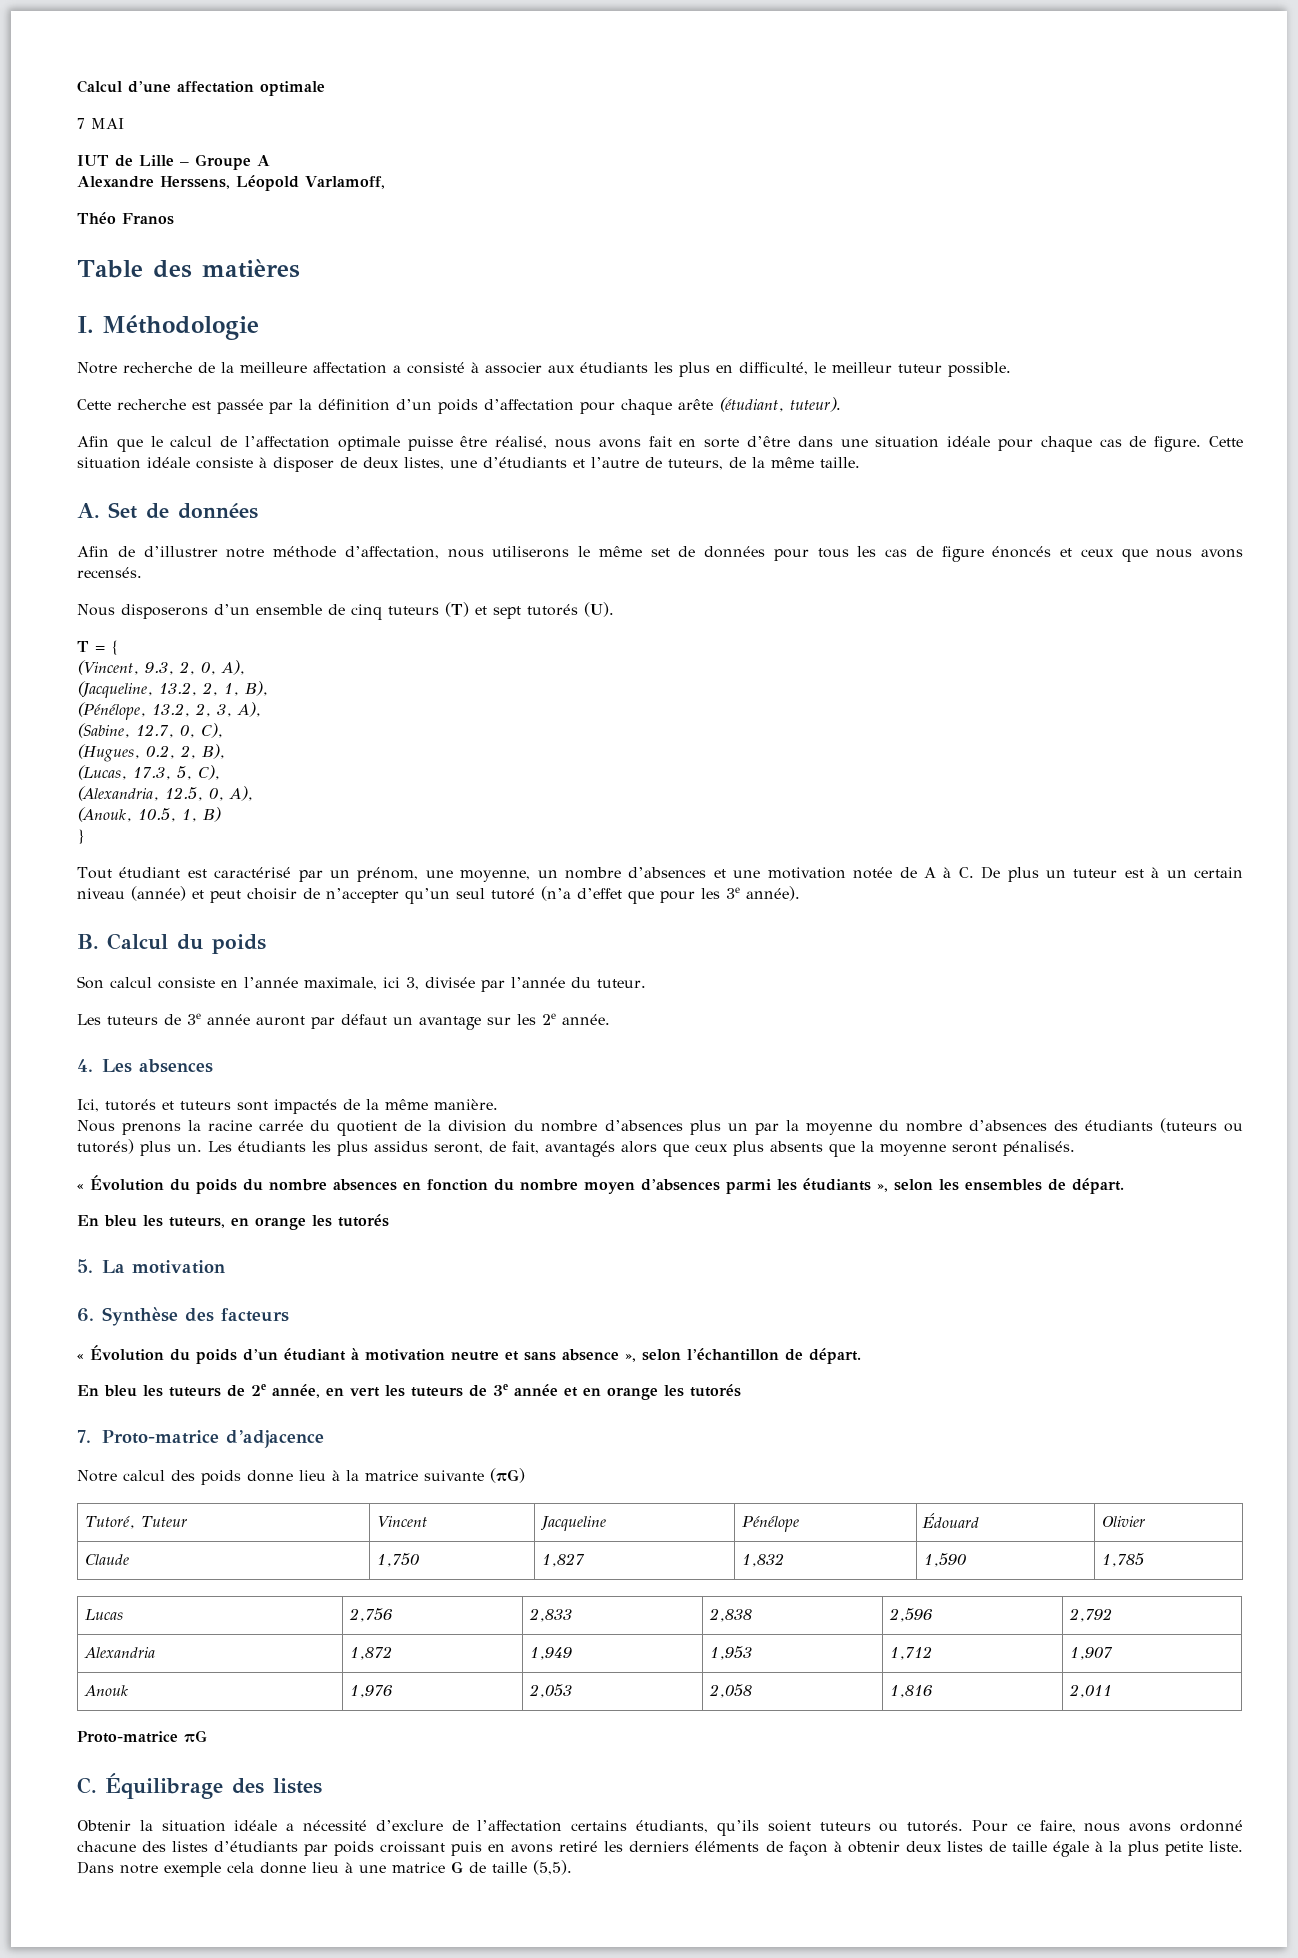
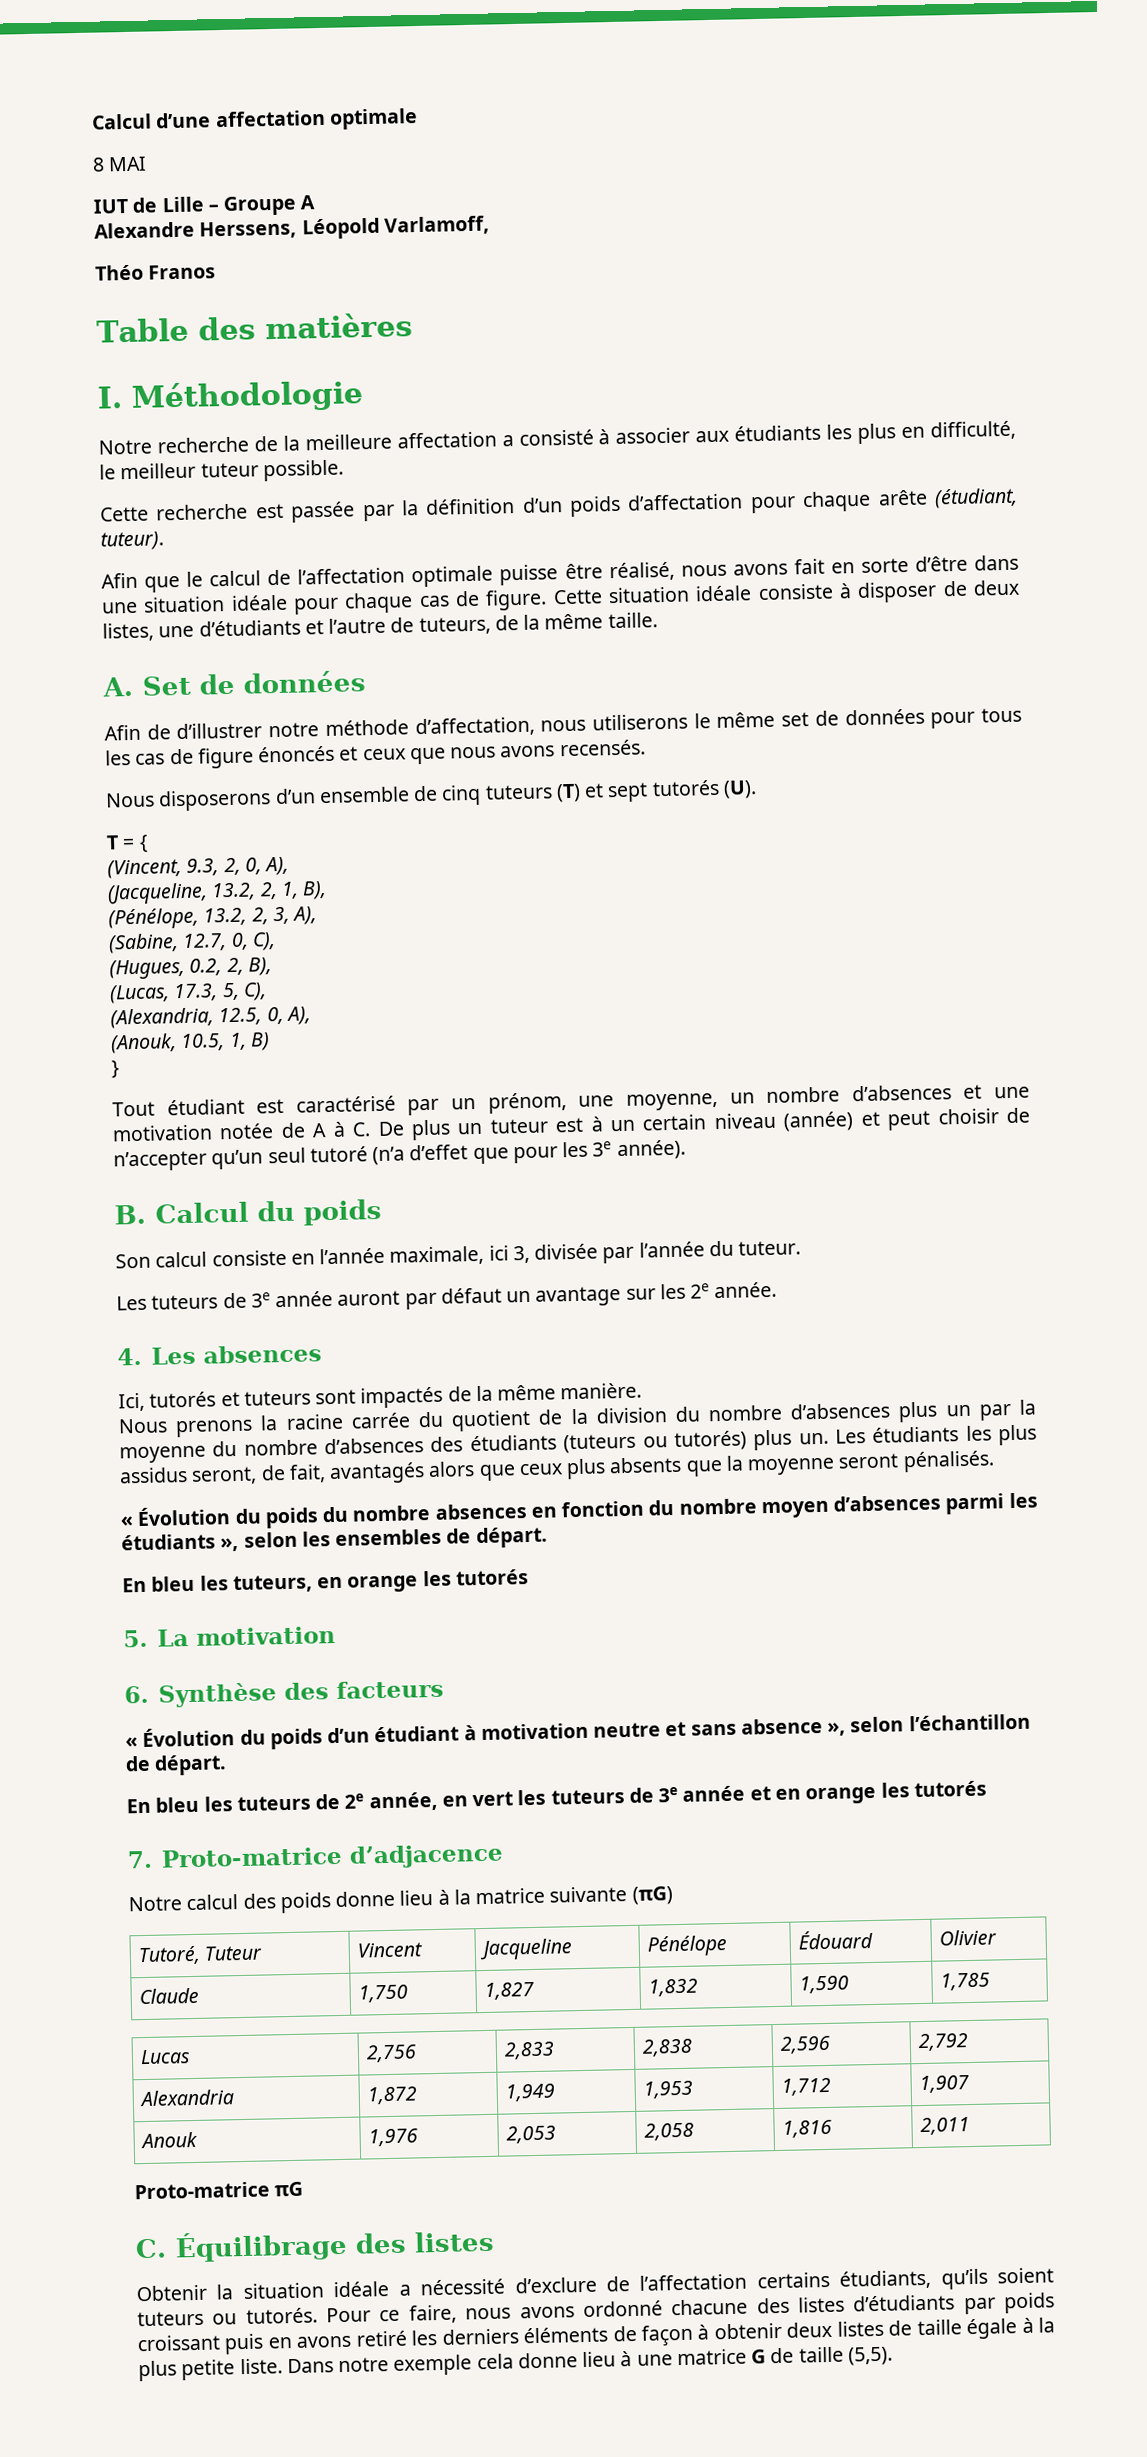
- 7 MAI
+ 8 MAI

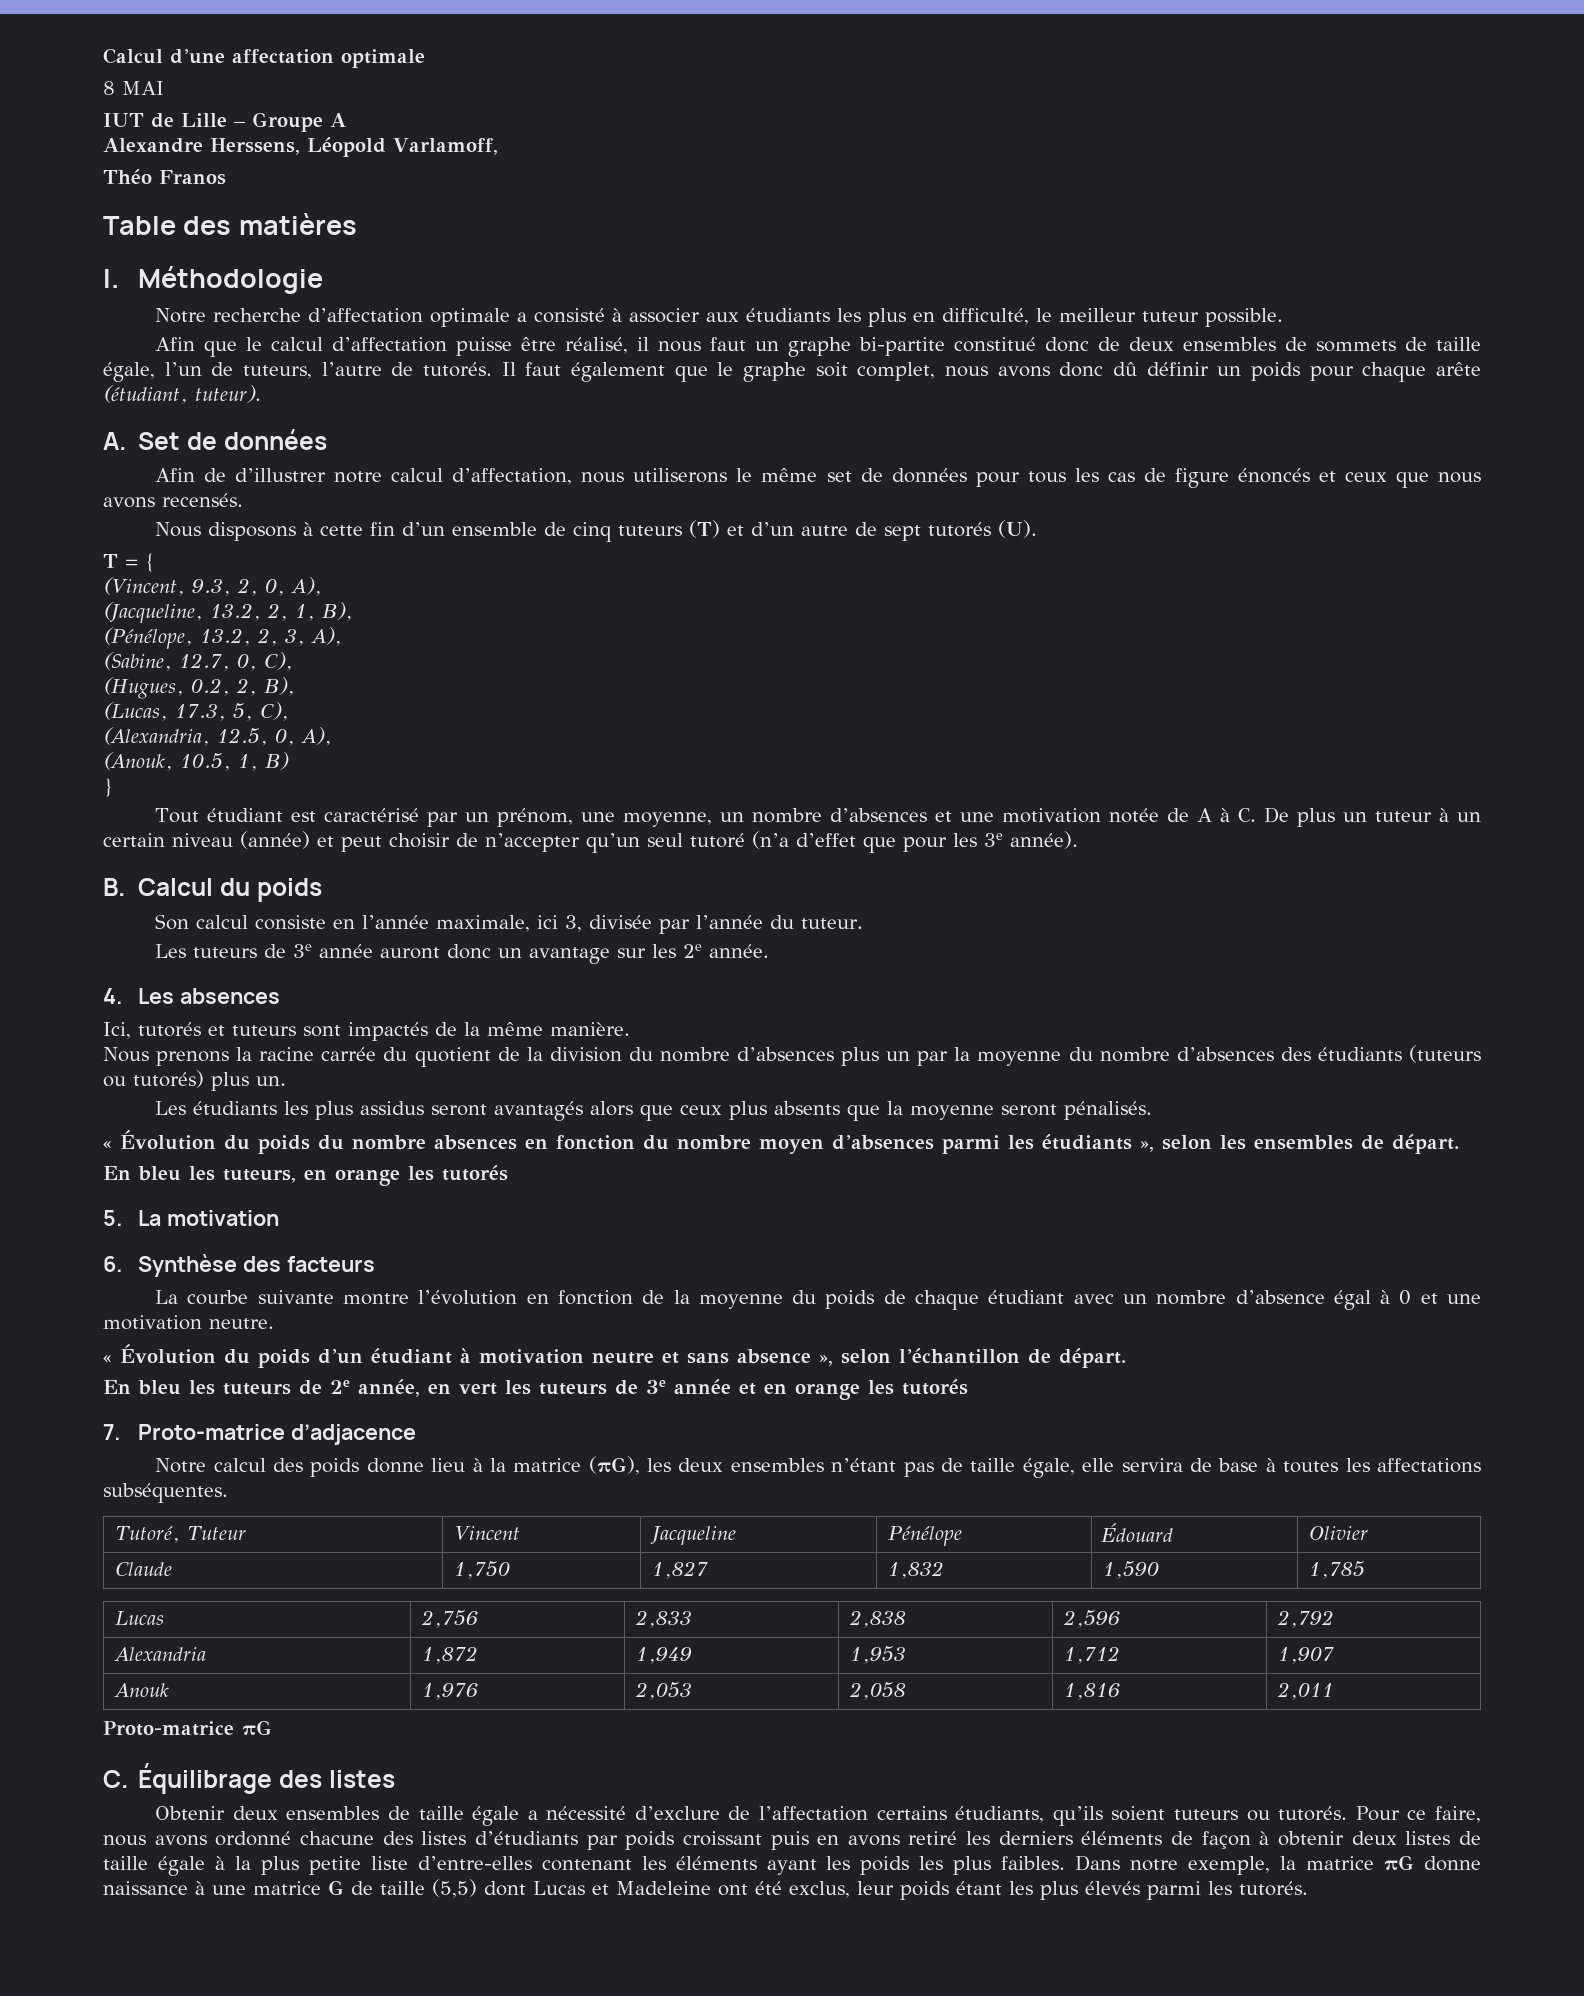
- Notre recherche de la meilleure affectation a consisté à associer aux étudiants les plus en difficulté, le meilleur tuteur possible.
+ Notre recherche d’affectation optimale a consisté à associer aux étudiants les plus en difficulté, le meilleur tuteur possible.
- Cette recherche est passée par la définition d’un poids d’affectation pour chaque arête (étudiant, tuteur).
+ Afin que le calcul d’affectation puisse être réalisé, il nous faut un graphe bi-partite constitué donc de deux ensembles de sommets de taille égale, l’un de tuteurs, l’autre de tutorés. Il faut également que le graphe soit complet, nous avons donc dû définir un poids pour chaque arête (étudiant, tuteur).
- Afin que le calcul de l’affectation optimale puisse être réalisé, nous avons fait en sorte d’être dans une situation idéale pour chaque cas de figure. Cette situation idéale consiste à disposer de deux listes, une d’étudiants et l’autre de tuteurs, de la même taille.
- Afin de d’illustrer notre méthode d’affectation, nous utiliserons le même set de données pour tous les cas de figure énoncés et ceux que nous avons recensés.
+ Afin de d’illustrer notre calcul d’affectation, nous utiliserons le même set de données pour tous les cas de figure énoncés et ceux que nous avons recensés.
- Nous disposerons d’un ensemble de cinq tuteurs (T) et sept tutorés (U).
+ Nous disposons à cette fin d’un ensemble de cinq tuteurs (T) et d’un autre de sept tutorés (U).
- Tout étudiant est caractérisé par un prénom, une moyenne, un nombre d’absences et une motivation notée de A à C. De plus un tuteur est à un certain niveau (année) et peut choisir de n’accepter qu’un seul tutoré (n’a d’effet que pour les 3e année).
+ Tout étudiant est caractérisé par un prénom, une moyenne, un nombre d’absences et une motivation notée de A à C. De plus un tuteur à un certain niveau (année) et peut choisir de n’accepter qu’un seul tutoré (n’a d’effet que pour les 3e année).
- Les tuteurs de 3e année auront par défaut un avantage sur les 2e année.
+ Les tuteurs de 3e année auront donc un avantage sur les 2e année.
- Nous prenons la racine carrée du quotient de la division du nombre d’absences plus un par la moyenne du nombre d’absences des étudiants (tuteurs ou tutorés) plus un. Les étudiants les plus assidus seront, de fait, avantagés alors que ceux plus absents que la moyenne seront pénalisés.
+ Nous prenons la racine carrée du quotient de la division du nombre d’absences plus un par la moyenne du nombre d’absences des étudiants (tuteurs ou tutorés) plus un.
+ Les étudiants les plus assidus seront avantagés alors que ceux plus absents que la moyenne seront pénalisés.
+ La courbe suivante montre l’évolution en fonction de la moyenne du poids de chaque étudiant avec un nombre d’absence égal à 0 et une motivation neutre.
- Notre calcul des poids donne lieu à la matrice suivante (πG)
+ Notre calcul des poids donne lieu à la matrice (πG), les deux ensembles n’étant pas de taille égale, elle servira de base à toutes les affectations subséquentes.
- Obtenir la situation idéale a nécessité d’exclure de l’affectation certains étudiants, qu’ils soient tuteurs ou tutorés.
+ Obtenir deux ensembles de taille égale a nécessité d’exclure de l’affectation certains étudiants, qu’ils soient tuteurs ou tutorés.
- Pour ce faire, nous avons ordonné chacune des listes d’étudiants par poids croissant puis en avons retiré les derniers éléments de façon à obtenir deux listes de taille égale à la plus petite liste. Dans notre exemple cela donne lieu à une matrice G de taille (5,5).
+ Pour ce faire, nous avons ordonné chacune des listes d’étudiants par poids croissant puis en avons retiré les derniers éléments de façon à obtenir deux listes de taille égale à la plus petite liste d’entre-elles contenant les éléments ayant les poids les plus faibles. Dans notre exemple, la matrice πG donne naissance à une matrice G de taille (5,5) dont Lucas et Madeleine ont été exclus, leur poids étant les plus élevés parmi les tutorés.

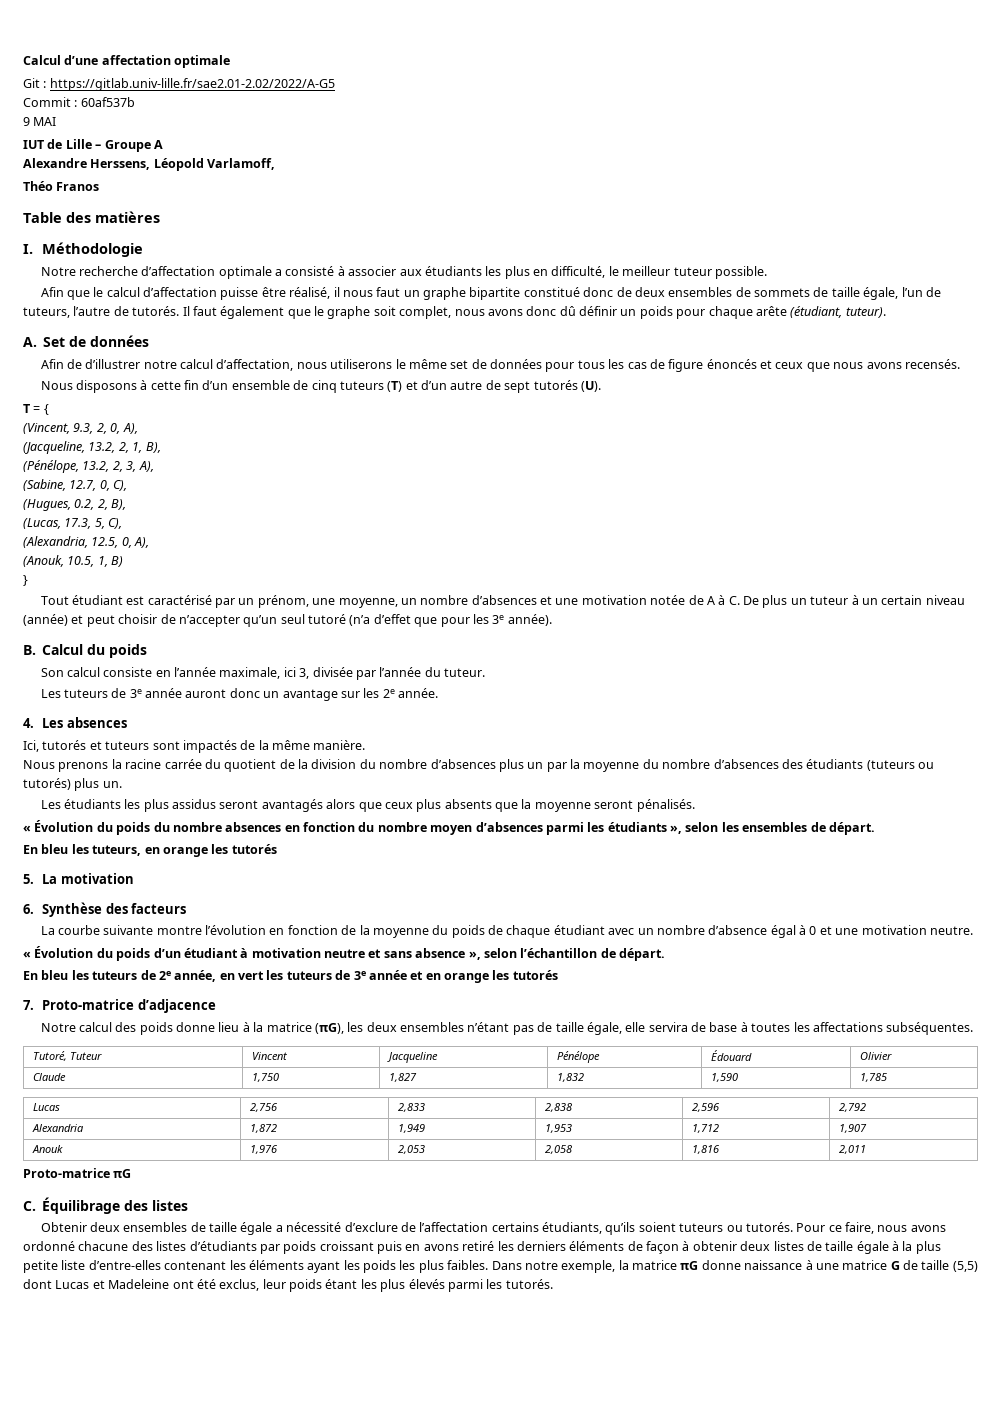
- 8 MAI
+ Git : https://gitlab.univ-lille.fr/sae2.01-2.02/2022/A-G5
+ Commit : 60af537b
+ 9 MAI
- Afin que le calcul d’affectation puisse être réalisé, il nous faut un graphe bi-partite constitué donc de deux ensembles de sommets de taille égale, l’un de tuteurs, l’autre de tutorés.
+ Afin que le calcul d’affectation puisse être réalisé, il nous faut un graphe bipartite constitué donc de deux ensembles de sommets de taille égale, l’un de tuteurs, l’autre de tutorés.

